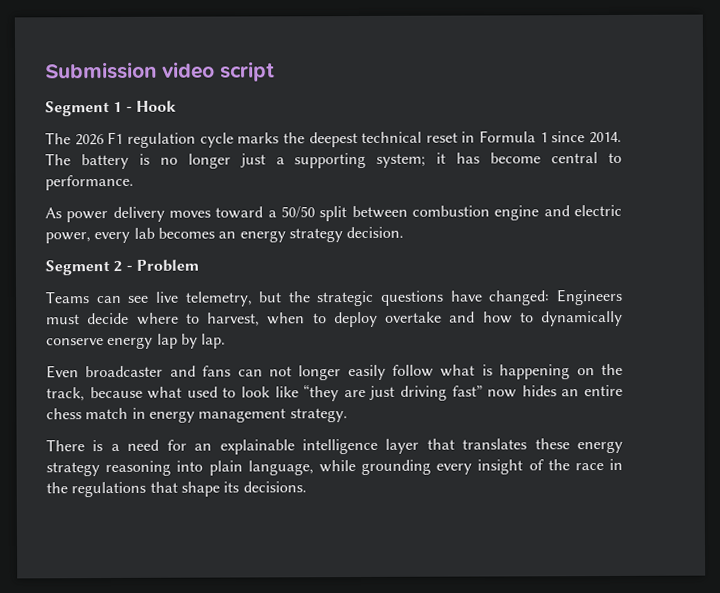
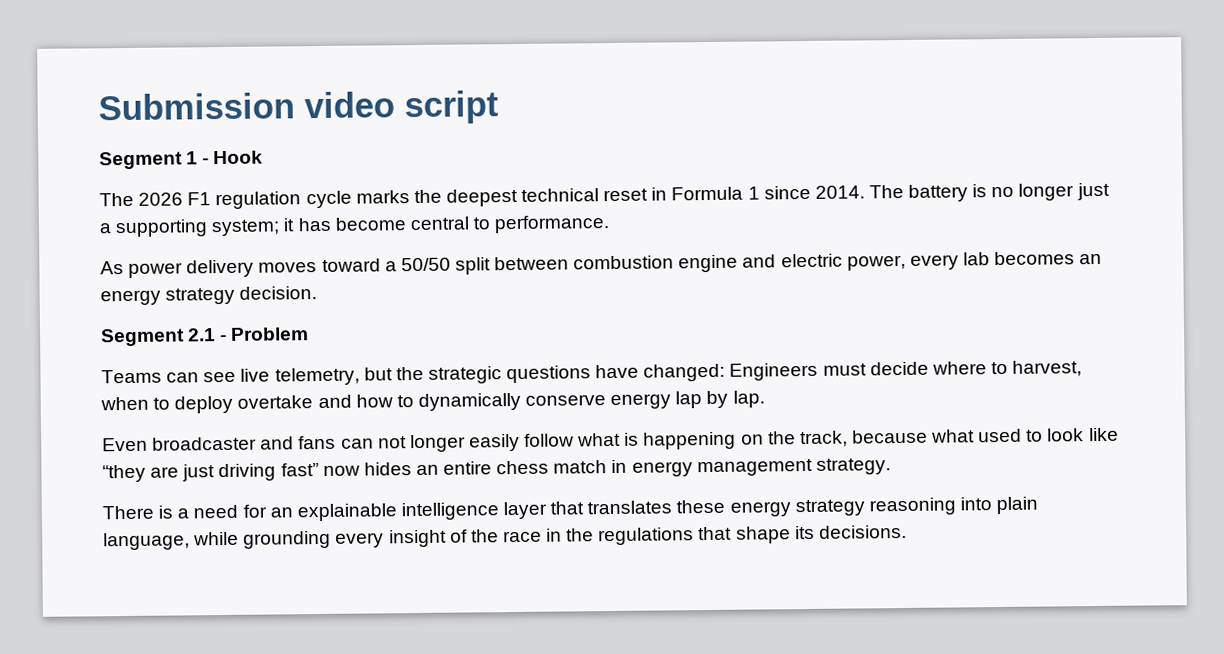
- Segment 2 - Problem
+ Segment 2.1 - Problem

